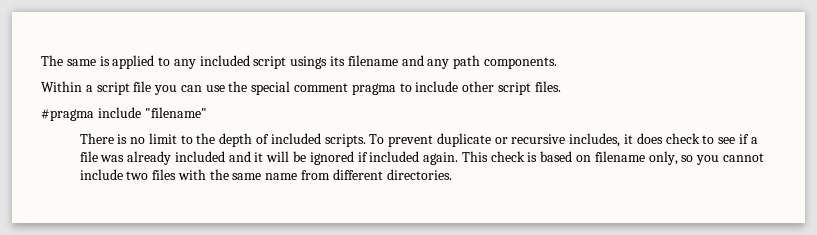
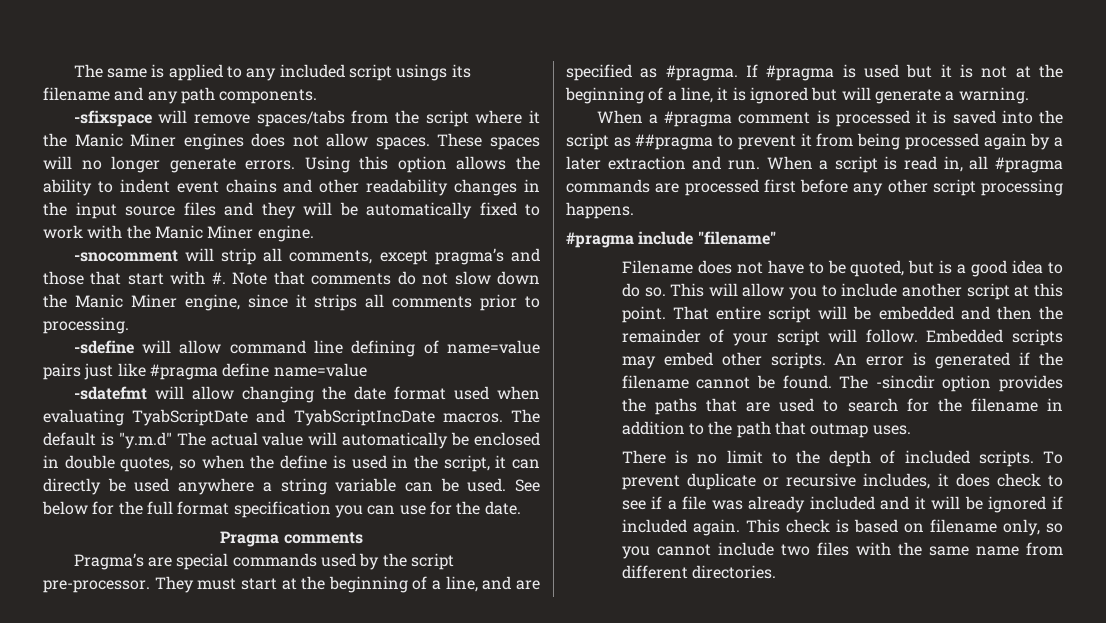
- Within a script file you can use the special comment pragma to include other script files.
+ -sfixspace will remove spaces/tabs from the script where it the Manic Miner engines does not allow spaces. These spaces will no longer generate errors. Using this option allows the ability to indent event chains and other readability changes in the input source files and they will be automatically fixed to work with the Manic Miner engine.
+ -snocomment will strip all comments, except pragma’s and those that start with #. Note that comments do not slow down the Manic Miner engine, since it strips all comments prior to processing.
+ -sdefine will allow command line defining of name=value pairs just like #pragma define name=value
+ -sdatefmt will allow changing the date format used when evaluating TyabScriptDate and TyabScriptIncDate macros. The default is "y.m.d" The actual value will automatically be enclosed in double quotes, so when the define is used in the script, it can directly be used anywhere a string variable can be used. See below for the full format specification you can use for the date.
+ Pragma comments
+ Pragma’s are special commands used by the script pre-processor. They must start at the beginning of a line, and are specified as #pragma. If #pragma is used but it is not at the beginning of a line, it is ignored but will generate a warning.
+ When a #pragma comment is processed it is saved into the script as ##pragma to prevent it from being processed again by a later extraction and run. When a script is read in, all #pragma commands are processed first before any other script processing happens.
  #pragma include "filename"
+ Filename does not have to be quoted, but is a good idea to do so. This will allow you to include another script at this point. That entire script will be embedded and then the remainder of your script will follow. Embedded scripts may embed other scripts. An error is generated if the filename cannot be found. The -sincdir option provides the paths that are used to search for the filename in addition to the path that outmap uses.

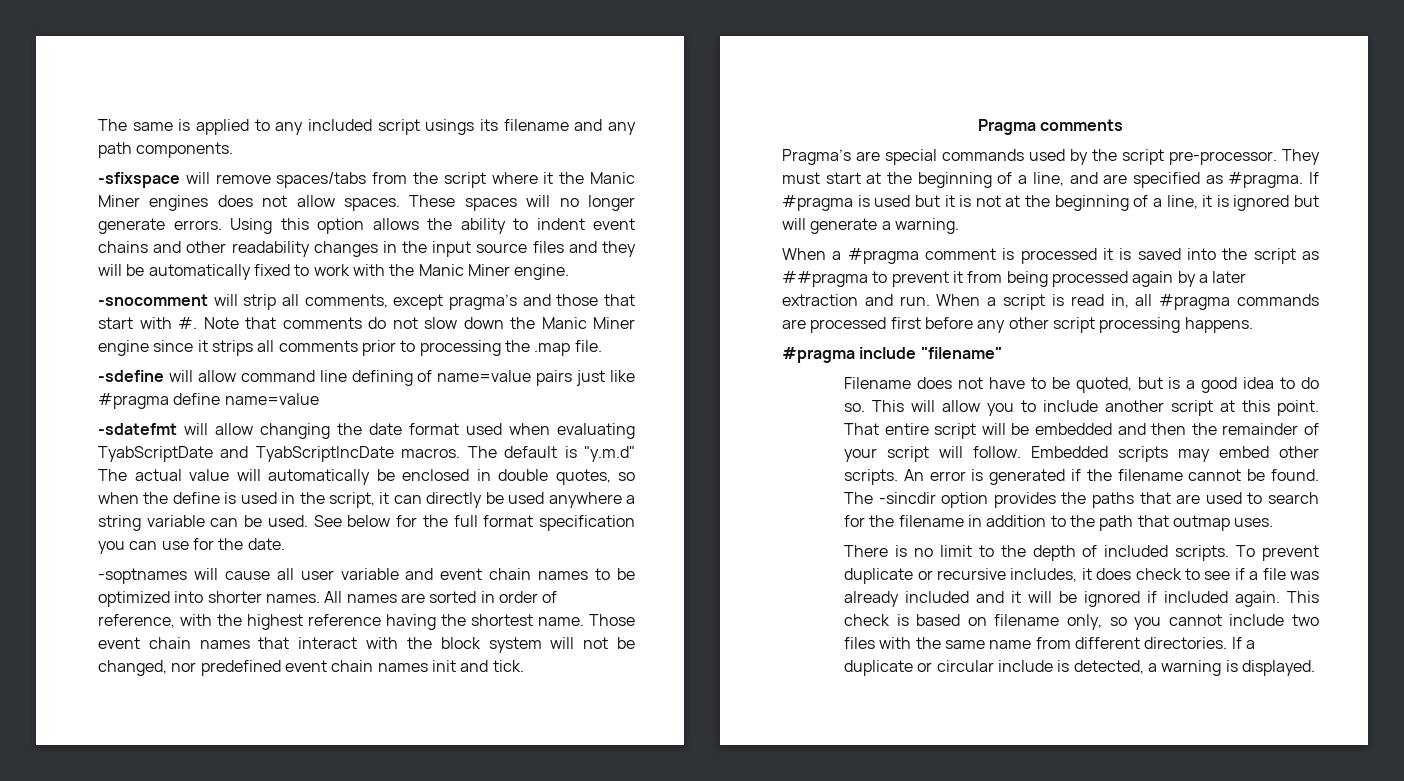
- Note that comments do not slow down the Manic Miner engine, since it strips all comments prior to processing.
+ Note that comments do not slow down the Manic Miner engine since it strips all comments prior to processing the .map file.
+ -soptnames will cause all user variable and event chain names to be optimized into shorter names. All names are sorted in order of reference, with the highest reference having the shortest name. Those event chain names that interact with the block system will not be changed, nor predefined event chain names init and tick.
+ If a duplicate or circular include is detected, a warning is displayed.

